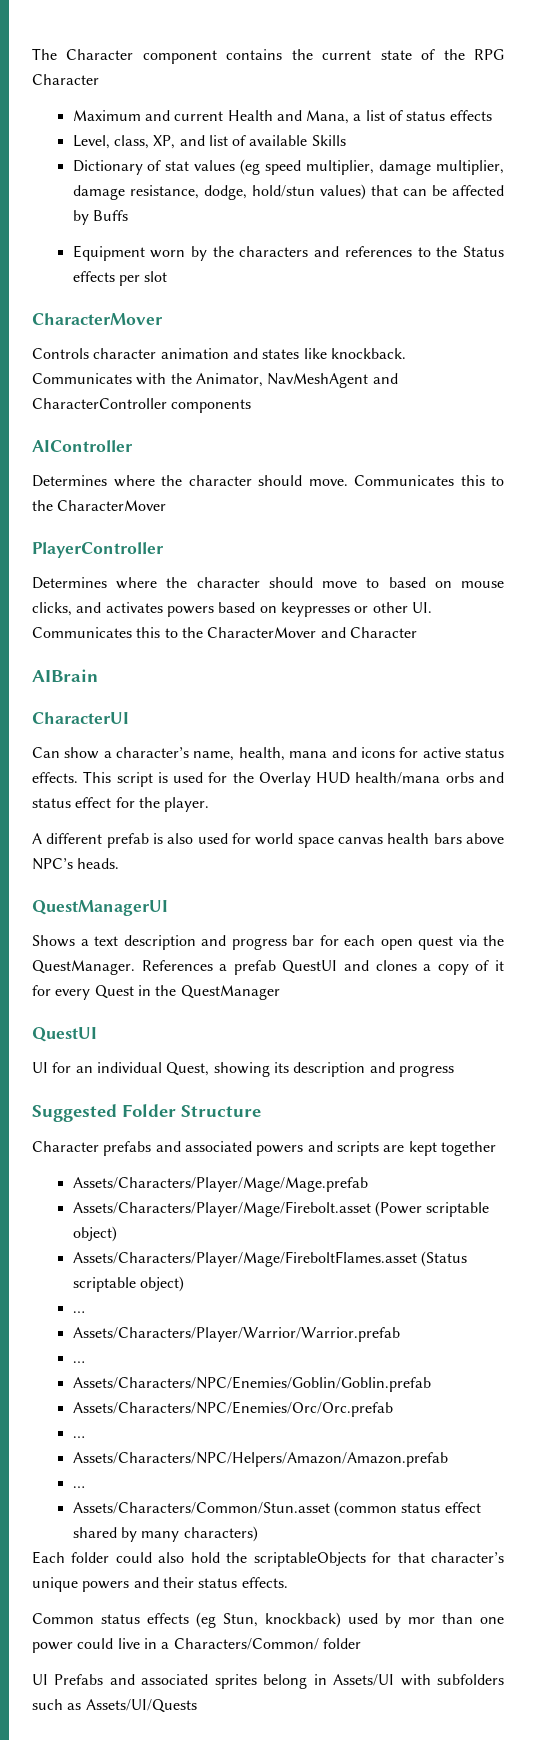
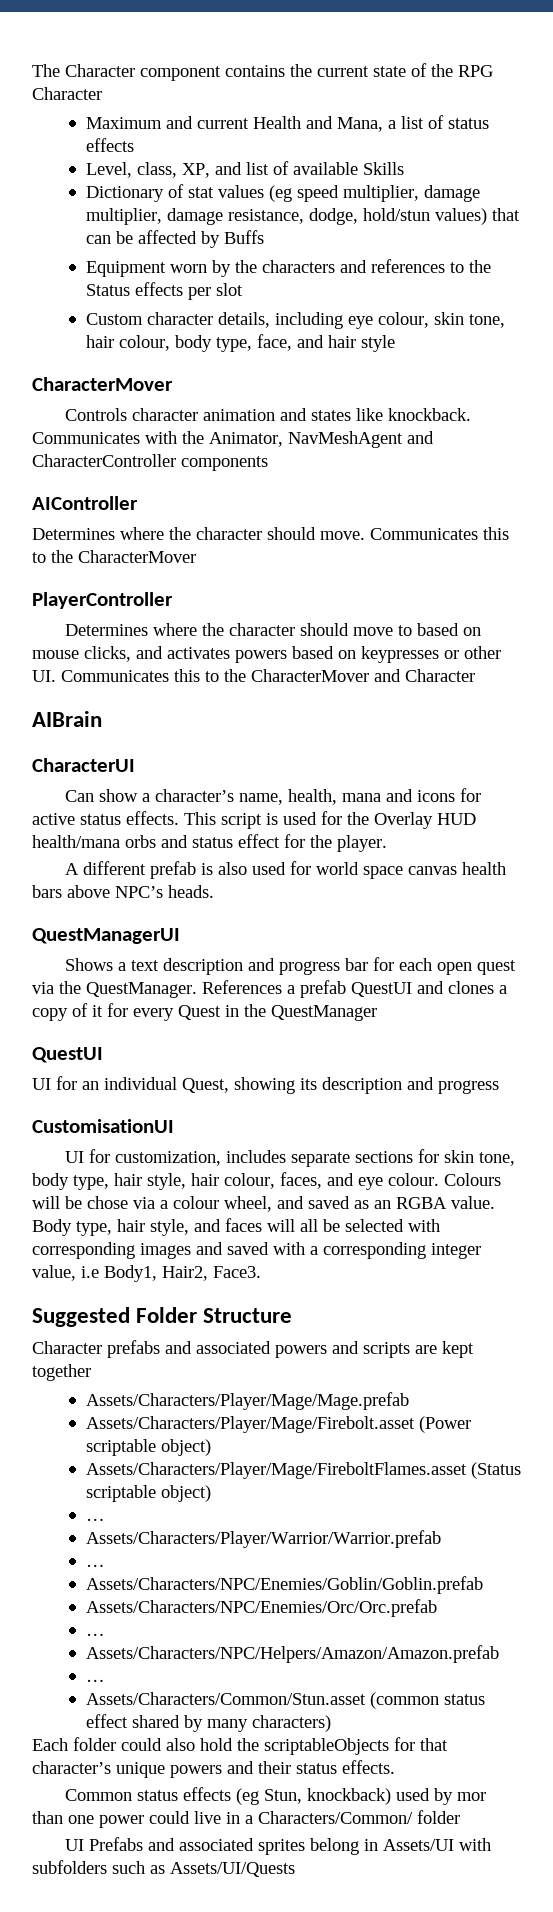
+ Custom character details, including eye colour, skin tone, hair colour, body type, face, and hair style
+ CustomisationUI
+ UI for customization, includes separate sections for skin tone, body type, hair style, hair colour, faces, and eye colour. Colours will be chose via a colour wheel, and saved as an RGBA value. Body type, hair style, and faces will all be selected with corresponding images and saved with a corresponding integer value, i.e Body1, Hair2, Face3.

